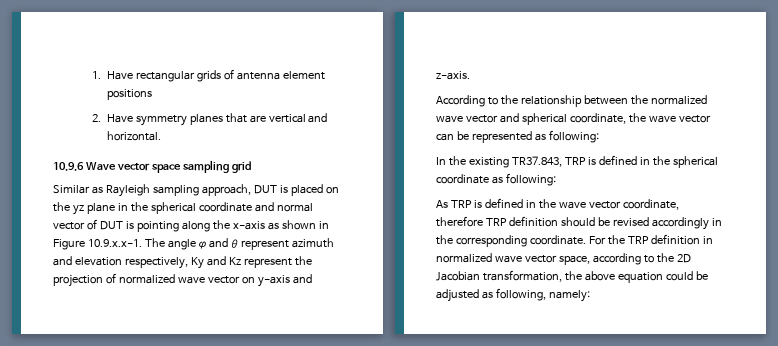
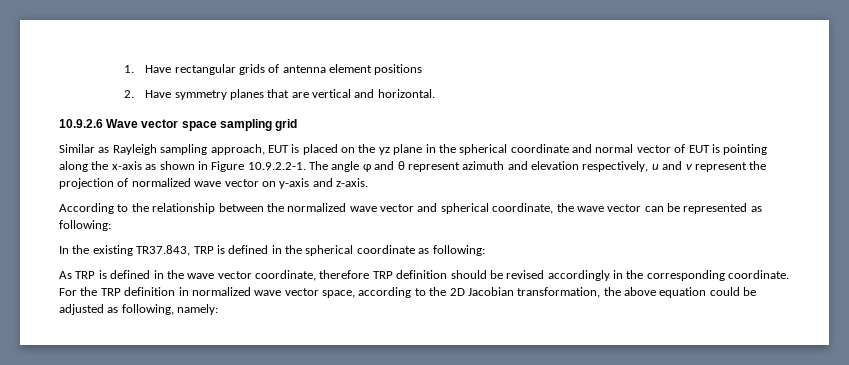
- 10.9.6 Wave vector space sampling grid
+ 10.9.2.6 Wave vector space sampling grid
- Similar as Rayleigh sampling approach, DUT is placed on the yz plane in the spherical coordinate and normal vector of DUT is pointing along the x-axis as shown in Figure 10.9.x.x-1. The angle φ and θ represent azimuth and elevation respectively, Ky and Kz represent the projection of normalized wave vector on y-axis and z-axis.
+ Similar as Rayleigh sampling approach, EUT is placed on the yz plane in the spherical coordinate and normal vector of EUT is pointing along the x-axis as shown in Figure 10.9.2.2-1. The angle φ and θ represent azimuth and elevation respectively, u and v represent the projection of normalized wave vector on y-axis and z-axis.

